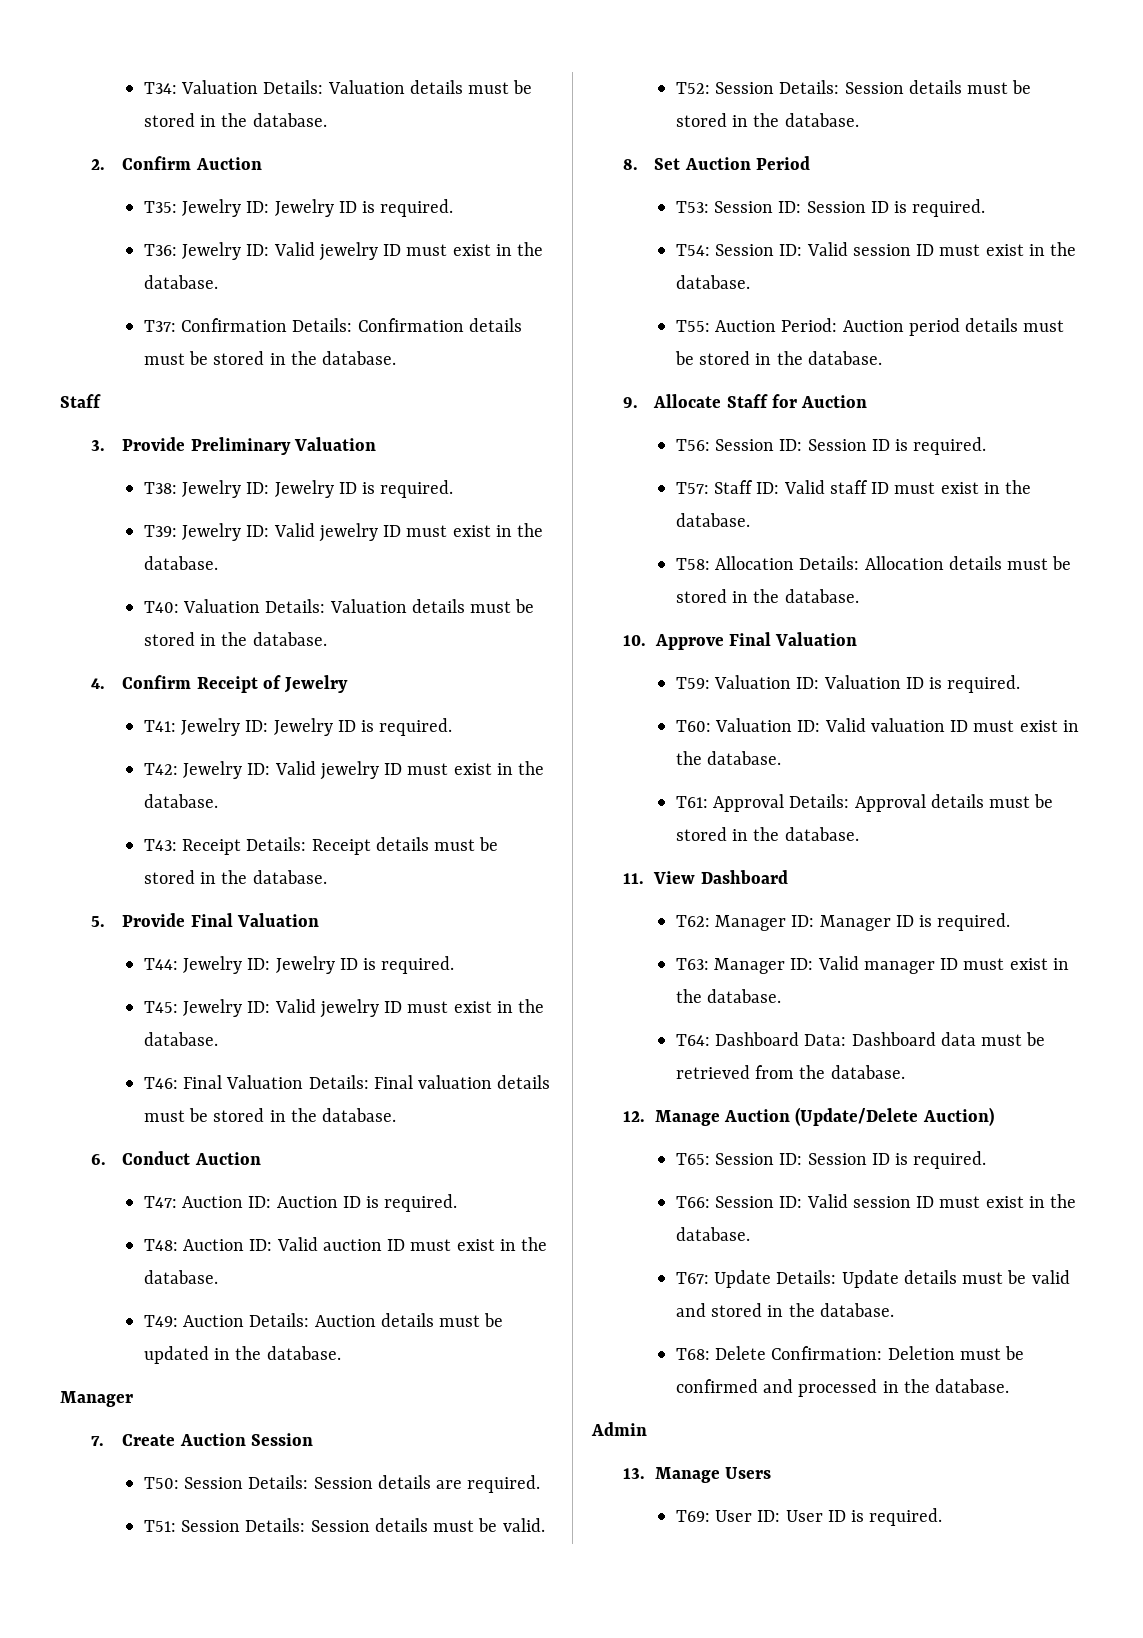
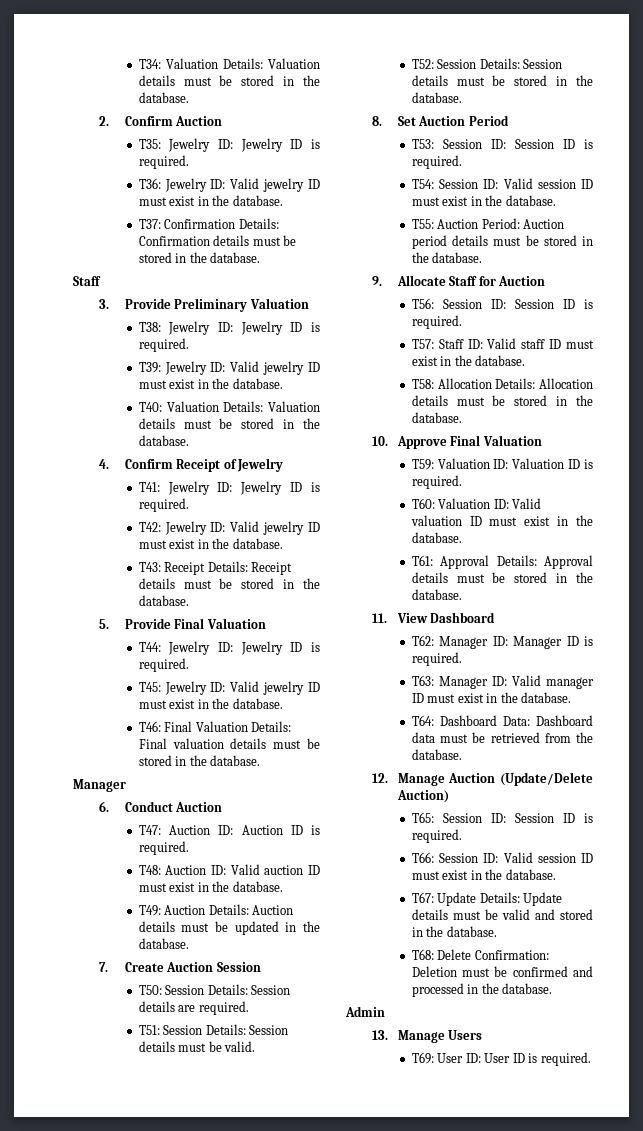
  T46: Final Valuation Details: Final valuation details must be stored in the database.
+ Manager
  T49: Auction Details: Auction details must be updated in the database.
- Manager

